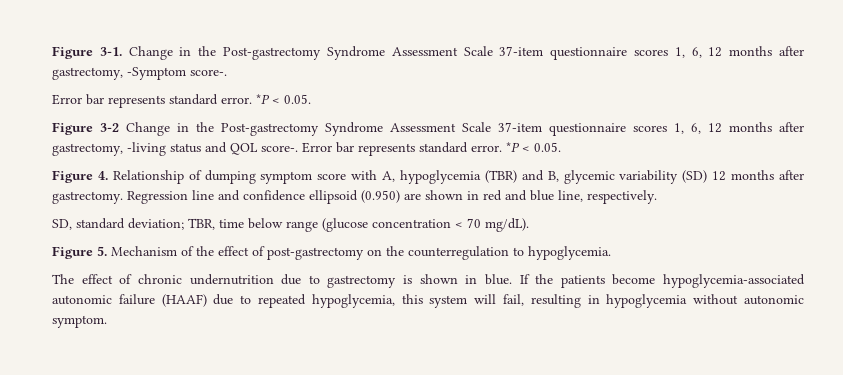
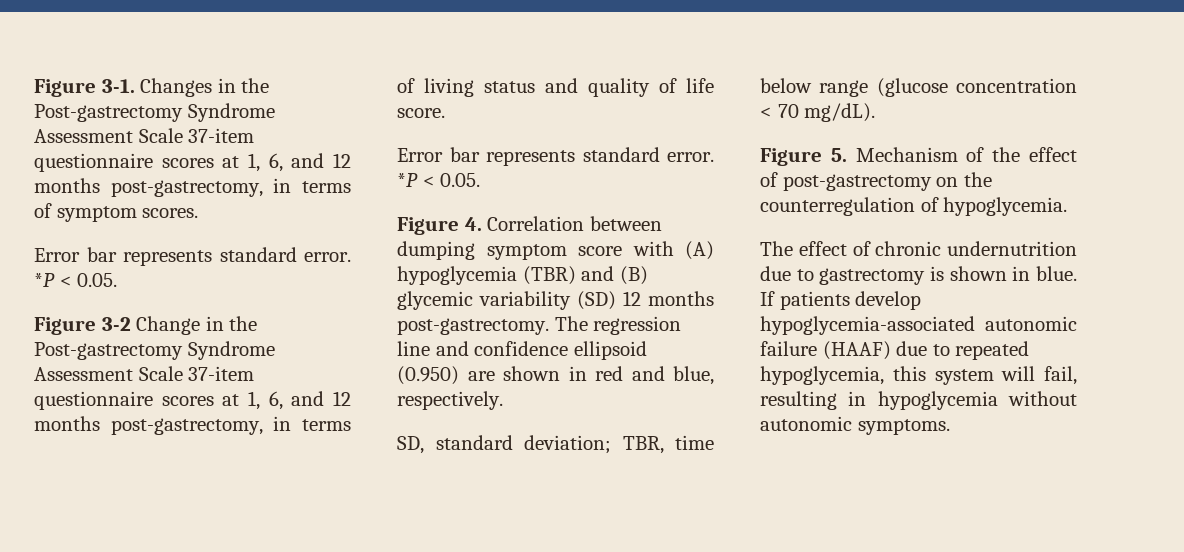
- Change in the Post-gastrectomy Syndrome Assessment Scale 37-item questionnaire scores 1, 6, 12 months after gastrectomy, -Symptom score-.
+ Changes in the Post-gastrectomy Syndrome Assessment Scale 37-item questionnaire scores at 1, 6, and 12 months post-gastrectomy, in terms of symptom scores.
- Figure 3-2 Change in the Post-gastrectomy Syndrome Assessment Scale 37-item questionnaire scores 1, 6, 12 months after gastrectomy, -living status and QOL score-. Error bar represents standard error.
+ Figure 3-2 Change in the Post-gastrectomy Syndrome Assessment Scale 37-item questionnaire scores at 1, 6, and 12 months post-gastrectomy, in terms of living status and quality of life score.
+ Error bar represents standard error.
- Figure 4. Relationship of dumping symptom score with A, hypoglycemia (TBR) and B, glycemic variability (SD) 12 months after gastrectomy. Regression line and confidence ellipsoid (0.950) are shown in red and blue line, respectively.
+ Figure 4. Correlation between dumping symptom score with (A) hypoglycemia (TBR) and (B) glycemic variability (SD) 12 months post-gastrectomy. The regression line and confidence ellipsoid (0.950) are shown in red and blue, respectively.
- Figure 5. Mechanism of the effect of post-gastrectomy on the counterregulation to hypoglycemia.
+ Figure 5. Mechanism of the effect of post-gastrectomy on the counterregulation of hypoglycemia.
- If the patients become hypoglycemia-associated autonomic failure (HAAF) due to repeated hypoglycemia, this system will fail, resulting in hypoglycemia without autonomic symptom.
+ If patients develop hypoglycemia-associated autonomic failure (HAAF) due to repeated hypoglycemia, this system will fail, resulting in hypoglycemia without autonomic symptoms.

